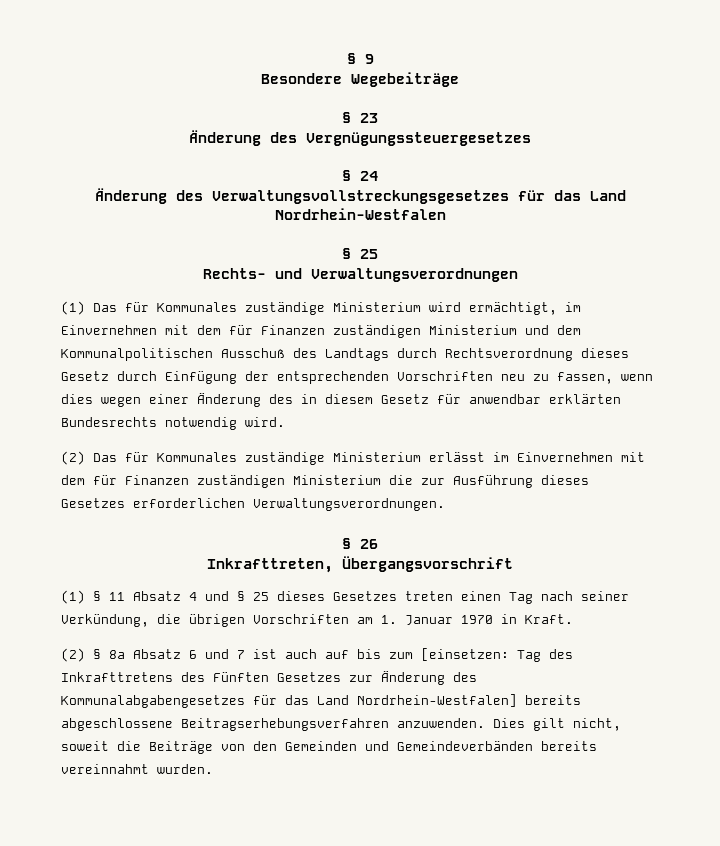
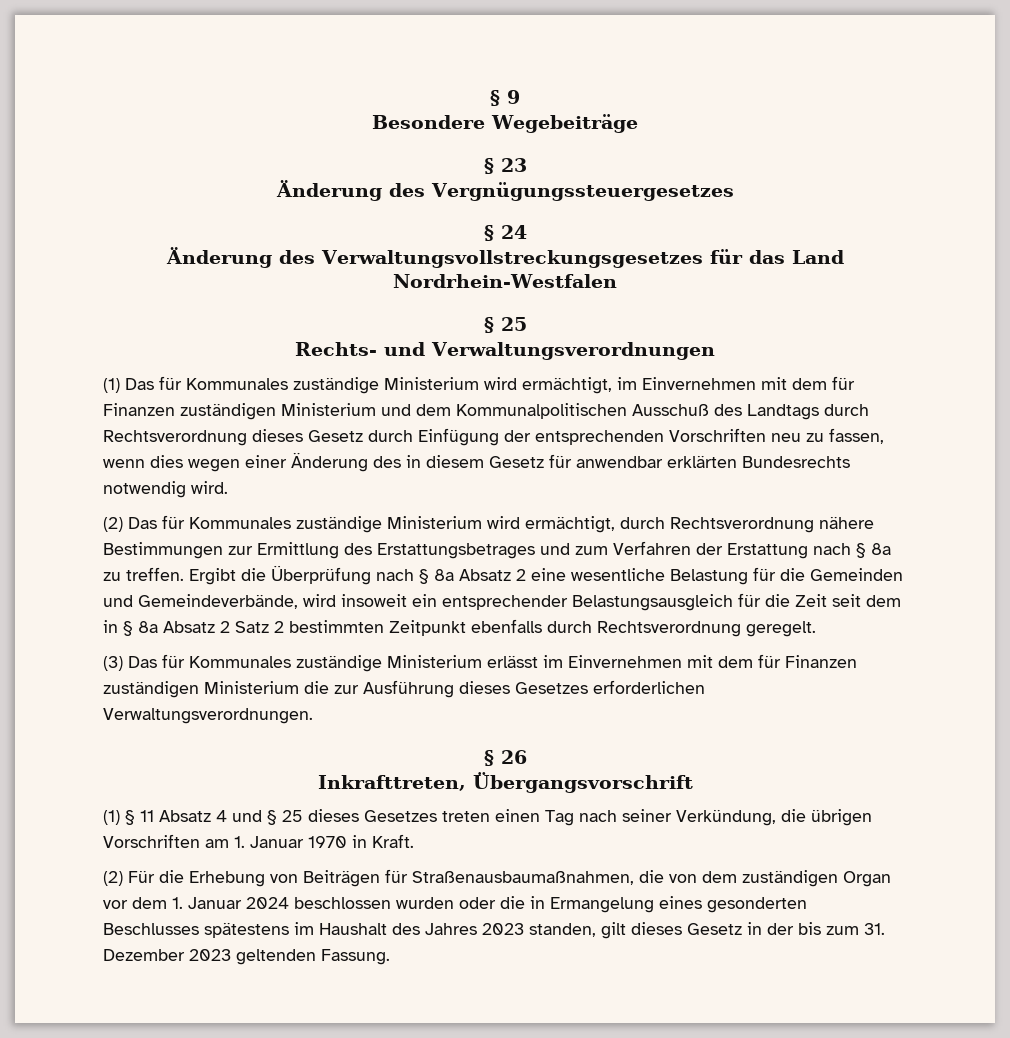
- (2) Das für Kommunales zuständige Ministerium erlässt im Einvernehmen mit dem für Finanzen zuständigen Ministerium die zur Ausführung dieses Gesetzes erforderlichen Verwaltungsverordnungen.
+ (2) Das für Kommunales zuständige Ministerium wird ermächtigt, durch Rechtsverordnung nähere Bestimmungen zur Ermittlung des Erstattungsbetrages und zum Verfahren der Erstattung nach § 8a zu treffen. Ergibt die Überprüfung nach § 8a Absatz 2 eine wesentliche Belastung für die Gemeinden und Gemeindeverbände, wird insoweit ein entsprechender Belastungsausgleich für die Zeit seit dem in § 8a Absatz 2 Satz 2 bestimmten Zeitpunkt ebenfalls durch Rechtsverordnung geregelt.
+ (3) Das für Kommunales zuständige Ministerium erlässt im Einvernehmen mit dem für Finanzen zuständigen Ministerium die zur Ausführung dieses Gesetzes erforderlichen Verwaltungsverordnungen.
- (2) § 8a Absatz 6 und 7 ist auch auf bis zum [einsetzen: Tag des Inkrafttretens des Fünften Gesetzes zur Änderung des Kommunalabgabengesetzes für das Land Nordrhein-Westfalen] bereits abgeschlossene Beitragserhebungsverfahren anzuwenden. Dies gilt nicht, soweit die Beiträge von den Gemeinden und Gemeindeverbänden bereits vereinnahmt wurden.
+ (2) Für die Erhebung von Beiträgen für Straßenausbaumaßnahmen, die von dem zuständigen Organ vor dem 1. Januar 2024 beschlossen wurden oder die in Ermangelung eines gesonderten Beschlusses spätestens im Haushalt des Jahres 2023 standen, gilt dieses Gesetz in der bis zum 31. Dezember 2023 geltenden Fassung.

